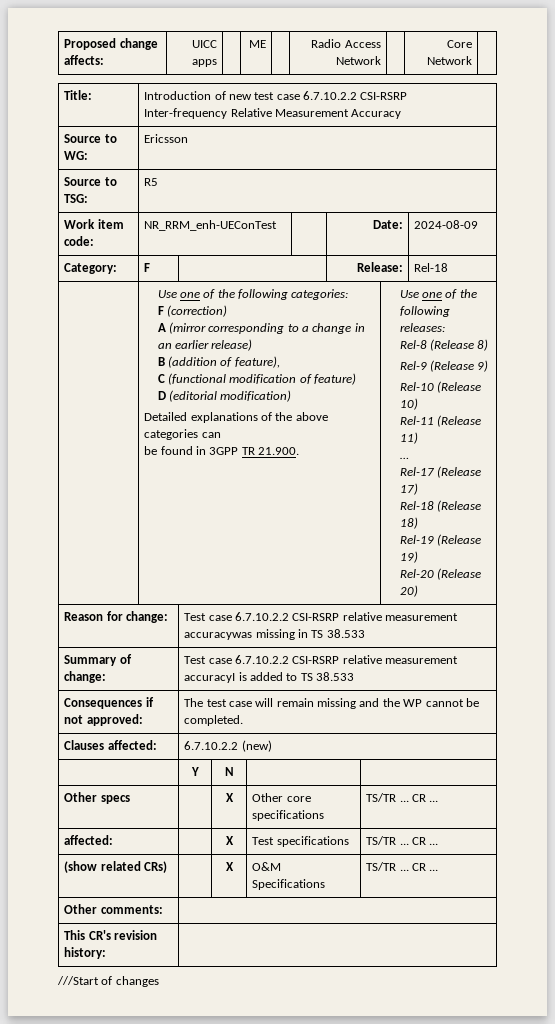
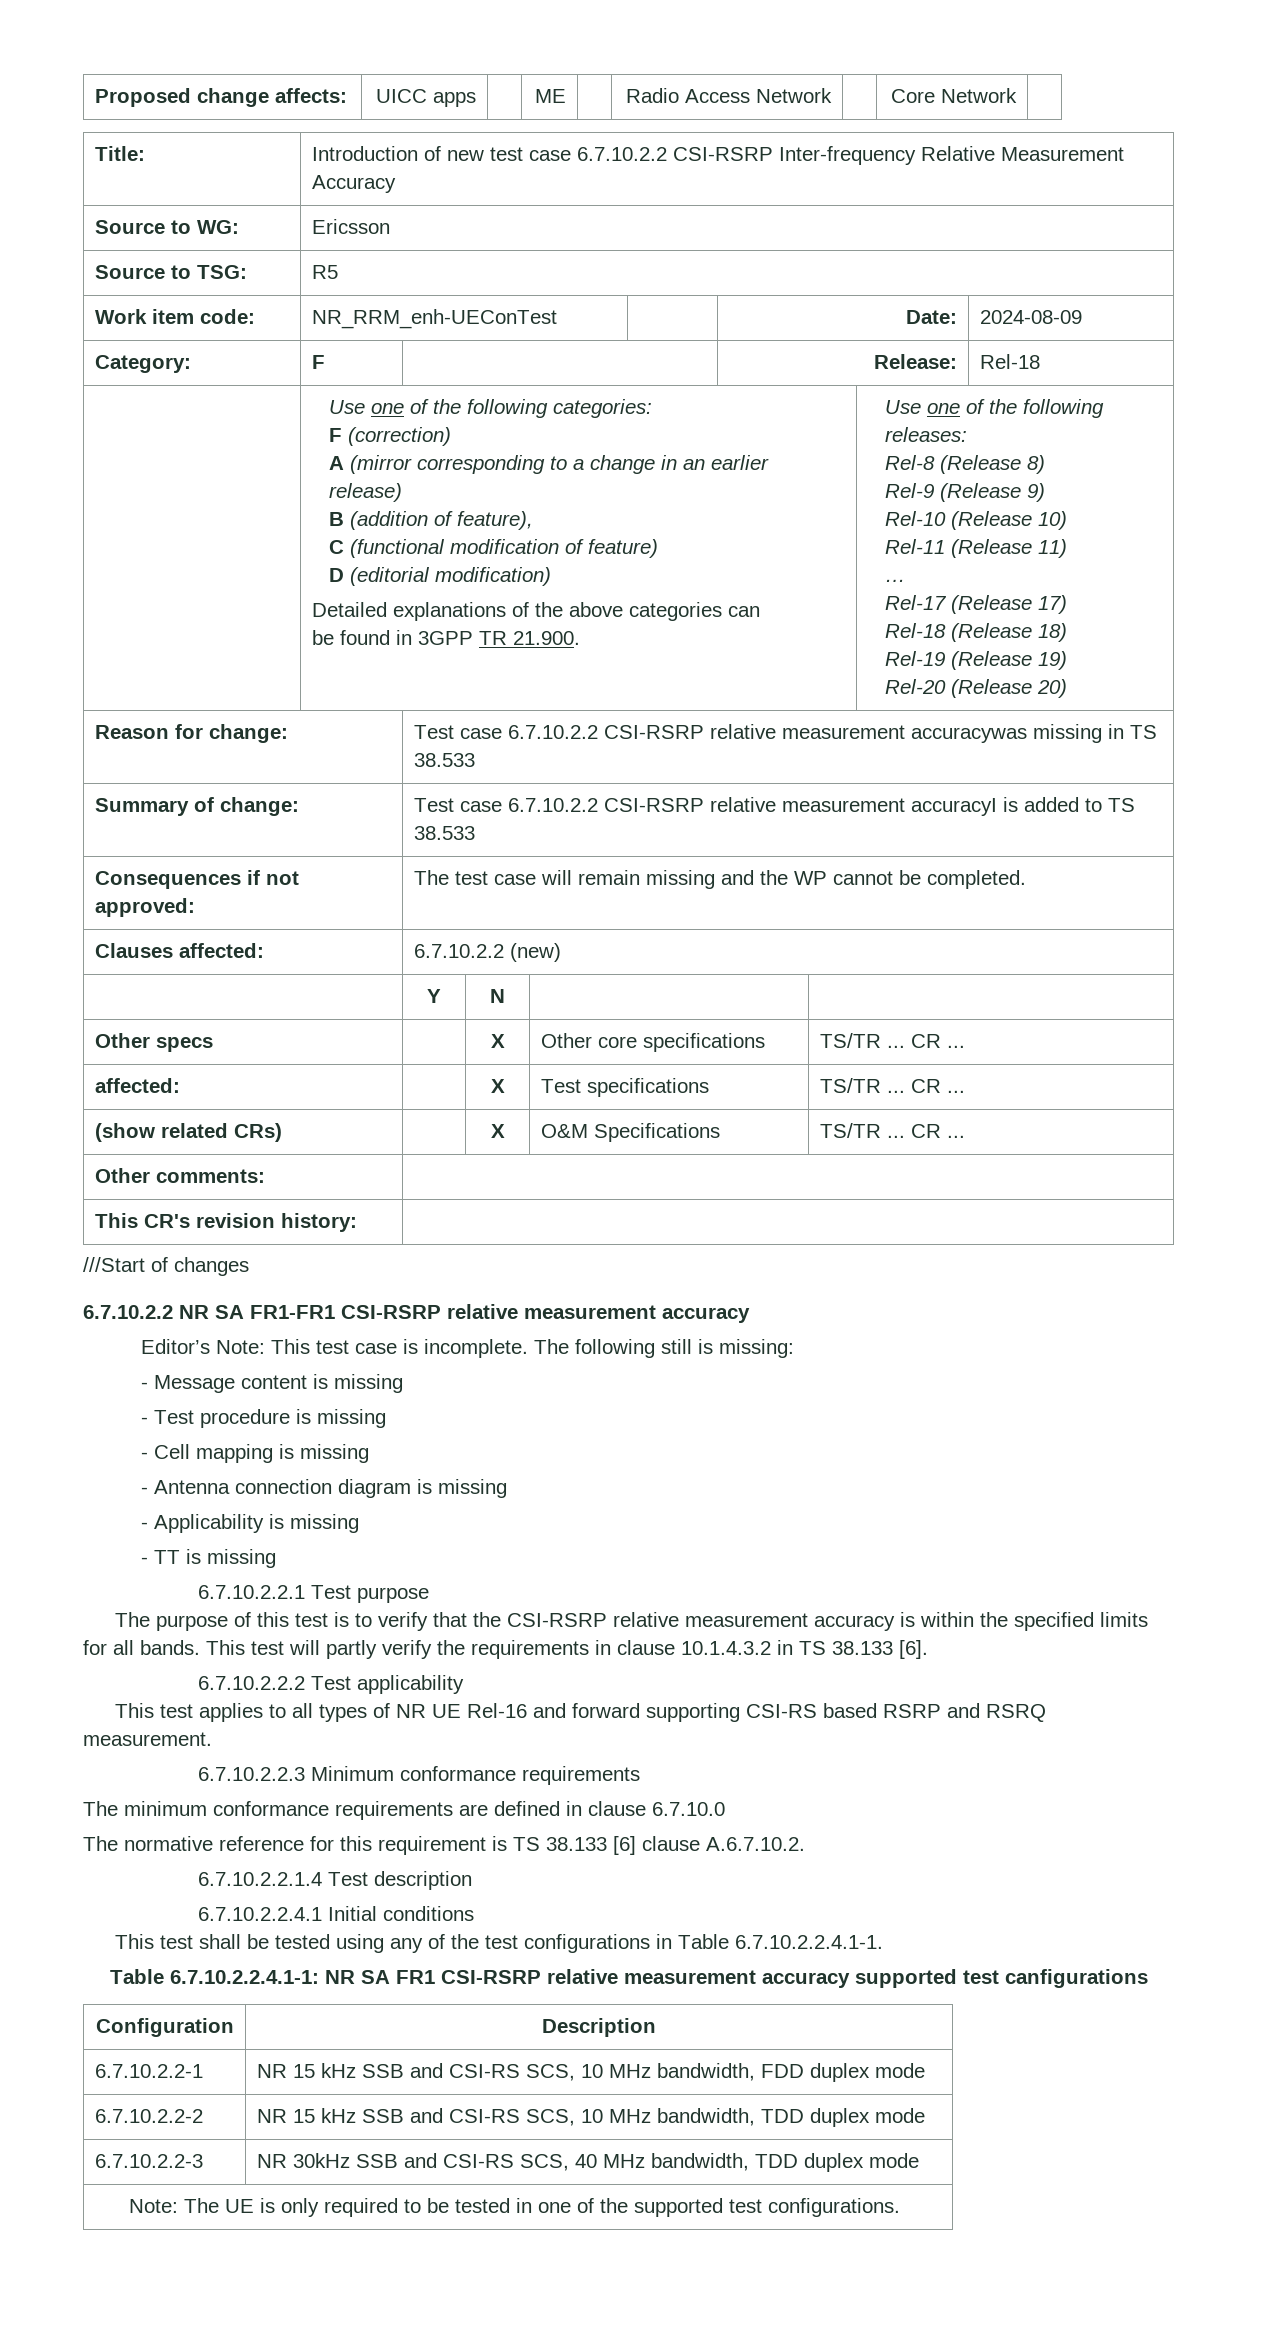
+ 6.7.10.2.2 NR SA FR1-FR1 CSI-RSRP relative measurement accuracy
+ Editor’s Note: This test case is incomplete. The following still is missing:
+ - Message content is missing
+ - Test procedure is missing
+ - Cell mapping is missing
+ - Antenna connection diagram is missing
+ - Applicability is missing
+ - TT is missing
+ 6.7.10.2.2.1 Test purpose
+ The purpose of this test is to verify that the CSI-RSRP relative measurement accuracy is within the specified limits for all bands. This test will partly verify the requirements in clause 10.1.4.3.2 in TS 38.133 [6].
+ 6.7.10.2.2.2 Test applicability
+ This test applies to all types of NR UE Rel-16 and forward supporting CSI-RS based RSRP and RSRQ measurement.
+ 6.7.10.2.2.3 Minimum conformance requirements
+ The minimum conformance requirements are defined in clause 6.7.10.0
+ The normative reference for this requirement is TS 38.133 [6] clause A.6.7.10.2.
+ 6.7.10.2.2.1.4 Test description
+ 6.7.10.2.2.4.1 Initial conditions
+ This test shall be tested using any of the test configurations in Table 6.7.10.2.2.4.1-1.
+ Table 6.7.10.2.2.4.1-1: NR SA FR1 CSI-RSRP relative measurement accuracy supported test canfigurations
+ Configuration | Description
+ 6.7.10.2.2-1 | NR 15 kHz SSB and CSI-RS SCS, 10 MHz bandwidth, FDD duplex mode
+ 6.7.10.2.2-2 | NR 15 kHz SSB and CSI-RS SCS, 10 MHz bandwidth, TDD duplex mode
+ 6.7.10.2.2-3 | NR 30kHz SSB and CSI-RS SCS, 40 MHz bandwidth, TDD duplex mode
+ Note: The UE is only required to be tested in one of the supported test configurations.

